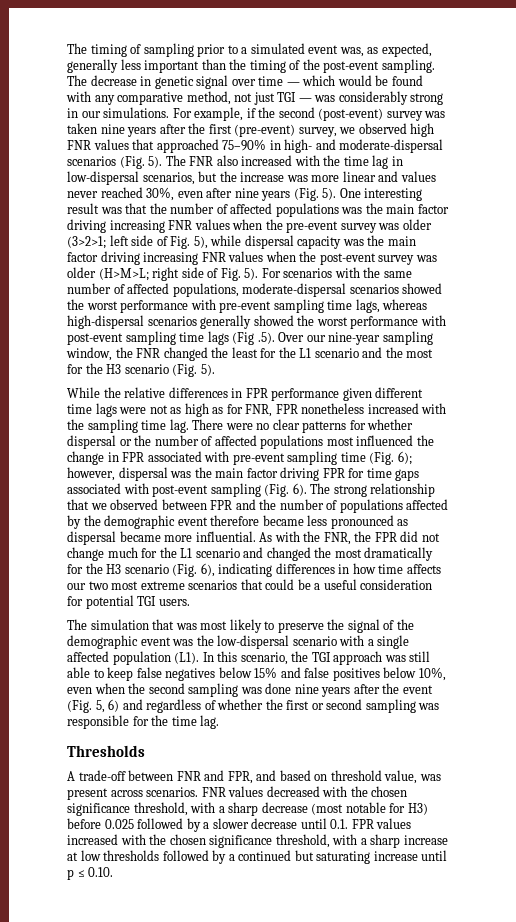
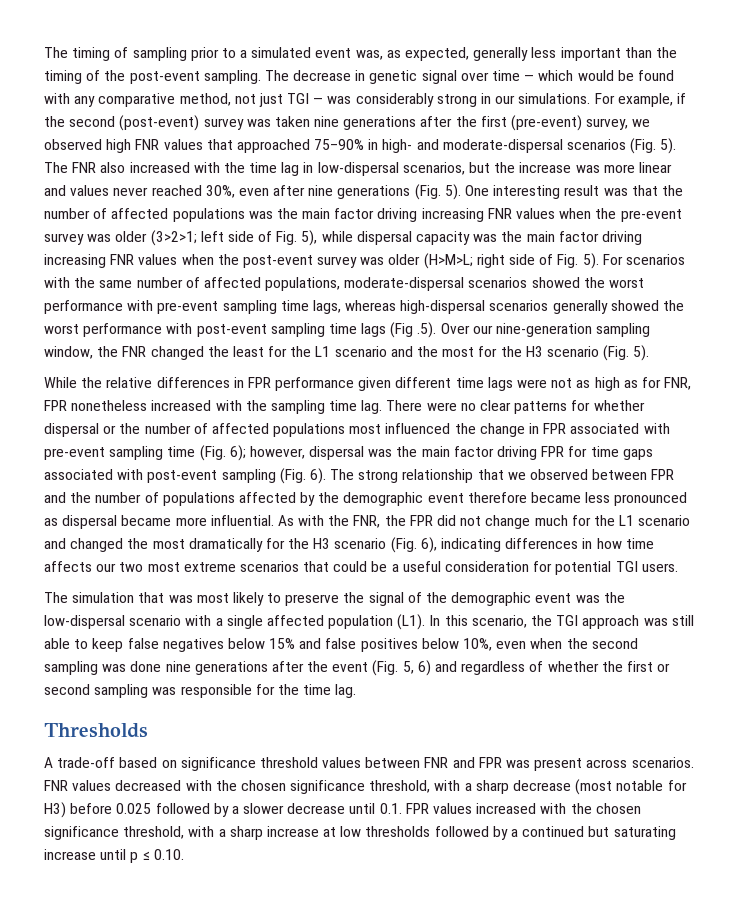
- For example, if the second (post-event) survey was taken nine years after the first (pre-event) survey, we observed high FNR values that approached 75–90% in high- and moderate-dispersal scenarios (Fig. 5).
+ For example, if the second (post-event) survey was taken nine generations after the first (pre-event) survey, we observed high FNR values that approached 75–90% in high- and moderate-dispersal scenarios (Fig. 5).
- The FNR also increased with the time lag in low-dispersal scenarios, but the increase was more linear and values never reached 30%, even after nine years (Fig. 5).
+ The FNR also increased with the time lag in low-dispersal scenarios, but the increase was more linear and values never reached 30%, even after nine generations (Fig. 5).
- For scenarios with the same number of affected populations, moderate-dispersal scenarios showed the worst performance with pre-event sampling time lags, whereas high-dispersal scenarios generally showed the worst performance with post-event sampling time lags (Fig .5). Over our nine-year sampling window, the FNR changed the least for the L1 scenario and the most for the H3 scenario (Fig. 5).
+ For scenarios with the same number of affected populations, moderate-dispersal scenarios showed the worst performance with pre-event sampling time lags, whereas high-dispersal scenarios generally showed the worst performance with post-event sampling time lags (Fig .5). Over our nine-generation sampling window, the FNR changed the least for the L1 scenario and the most for the H3 scenario (Fig. 5).
- The simulation that was most likely to preserve the signal of the demographic event was the low-dispersal scenario with a single affected population (L1). In this scenario, the TGI approach was still able to keep false negatives below 15% and false positives below 10%, even when the second sampling was done nine years after the event (Fig. 5, 6) and regardless of whether the first or second sampling was responsible for the time lag.
+ The simulation that was most likely to preserve the signal of the demographic event was the low-dispersal scenario with a single affected population (L1). In this scenario, the TGI approach was still able to keep false negatives below 15% and false positives below 10%, even when the second sampling was done nine generations after the event (Fig. 5, 6) and regardless of whether the first or second sampling was responsible for the time lag.
- A trade-off between FNR and FPR, and based on threshold value, was present across scenarios.
+ A trade-off based on significance threshold values between FNR and FPR was present across scenarios.

